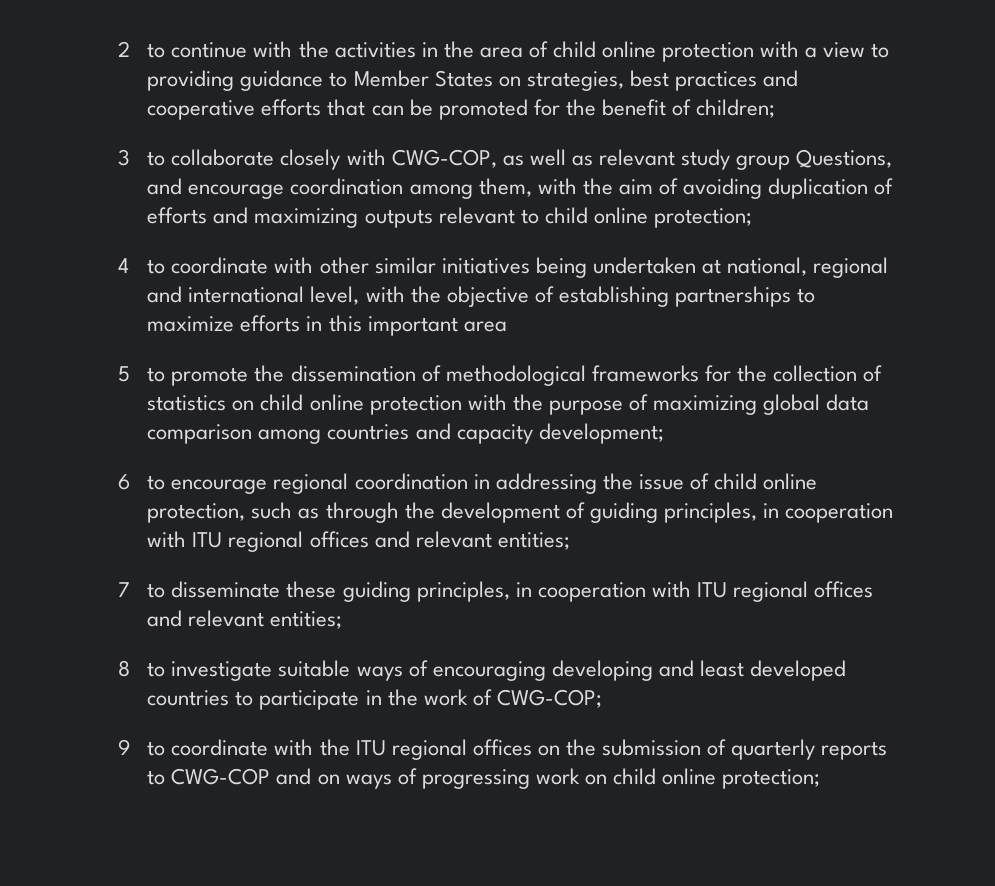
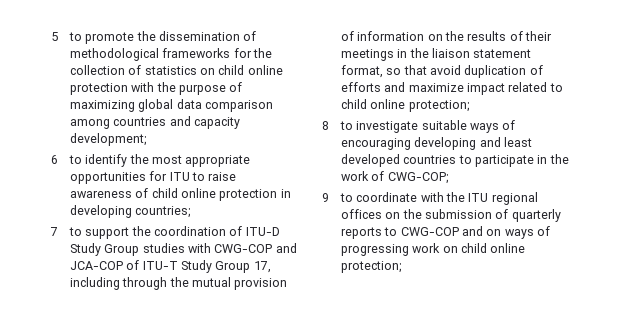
- 2 to continue with the activities in the area of child online protection with a view to providing guidance to Member States on strategies, best practices and cooperative efforts that can be promoted for the benefit of children;
- 3 to collaborate closely with CWG-COP, as well as relevant study group Questions, and encourage coordination among them, with the aim of avoiding duplication of efforts and maximizing outputs relevant to child online protection;
- 4 to coordinate with other similar initiatives being undertaken at national, regional and international level, with the objective of establishing partnerships to maximize efforts in this important area
- 6 to encourage regional coordination in addressing the issue of child online protection, such as through the development of guiding principles, in cooperation with ITU regional offices and relevant entities;
- 7 to disseminate these guiding principles, in cooperation with ITU regional offices and relevant entities;
+ 6 to identify the most appropriate opportunities for ITU to raise awareness of child online protection in developing countries;
+ 7 to support the coordination of ITU-D Study Group studies with CWG-COP and JCA-COP of ITU-T Study Group 17, including through the mutual provision of information on the results of their meetings in the liaison statement format, so that avoid duplication of efforts and maximize impact related to child online protection;

